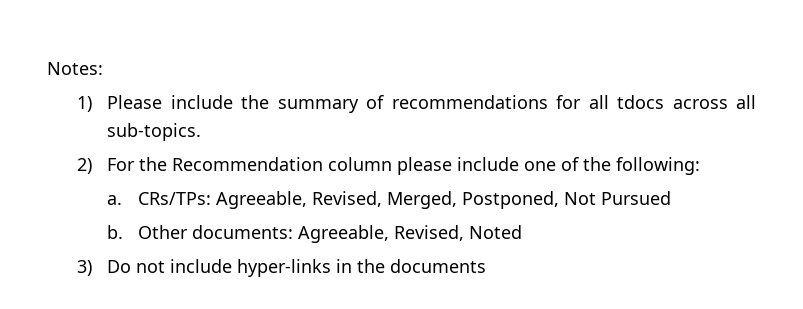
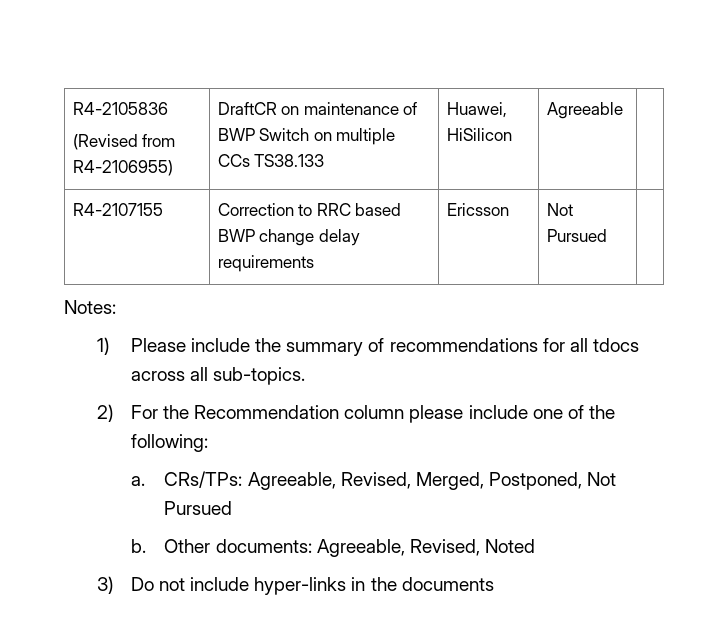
+ R4-2105836
+ (Revised from R4-2106955) | DraftCR on maintenance of BWP Switch on multiple CCs TS38.133 | Huawei, HiSilicon | Agreeable |
+ R4-2107155 | Correction to RRC based BWP change delay requirements | Ericsson | Not Pursued |

